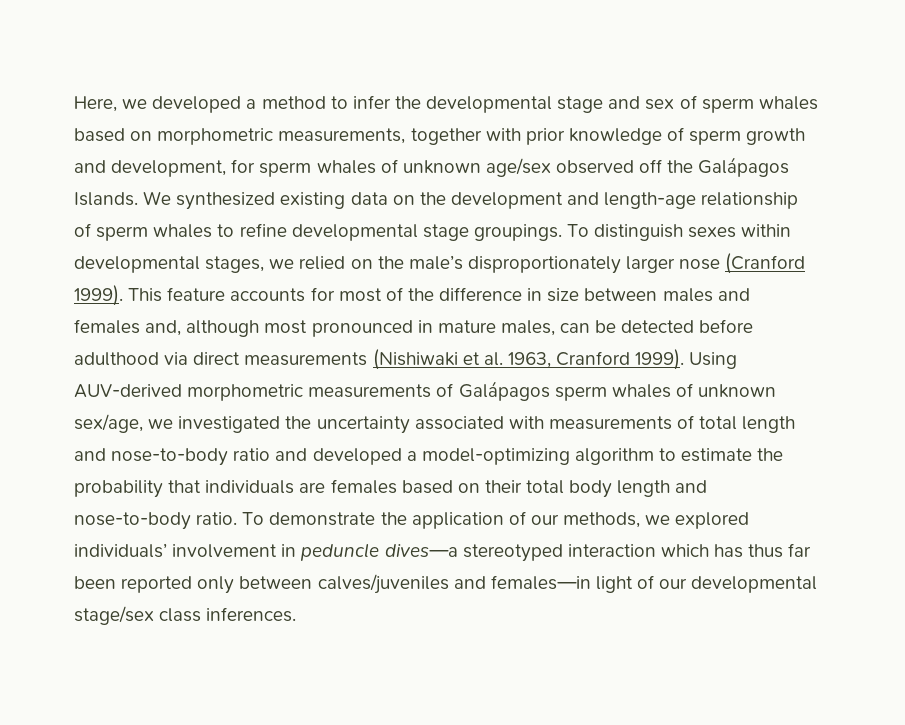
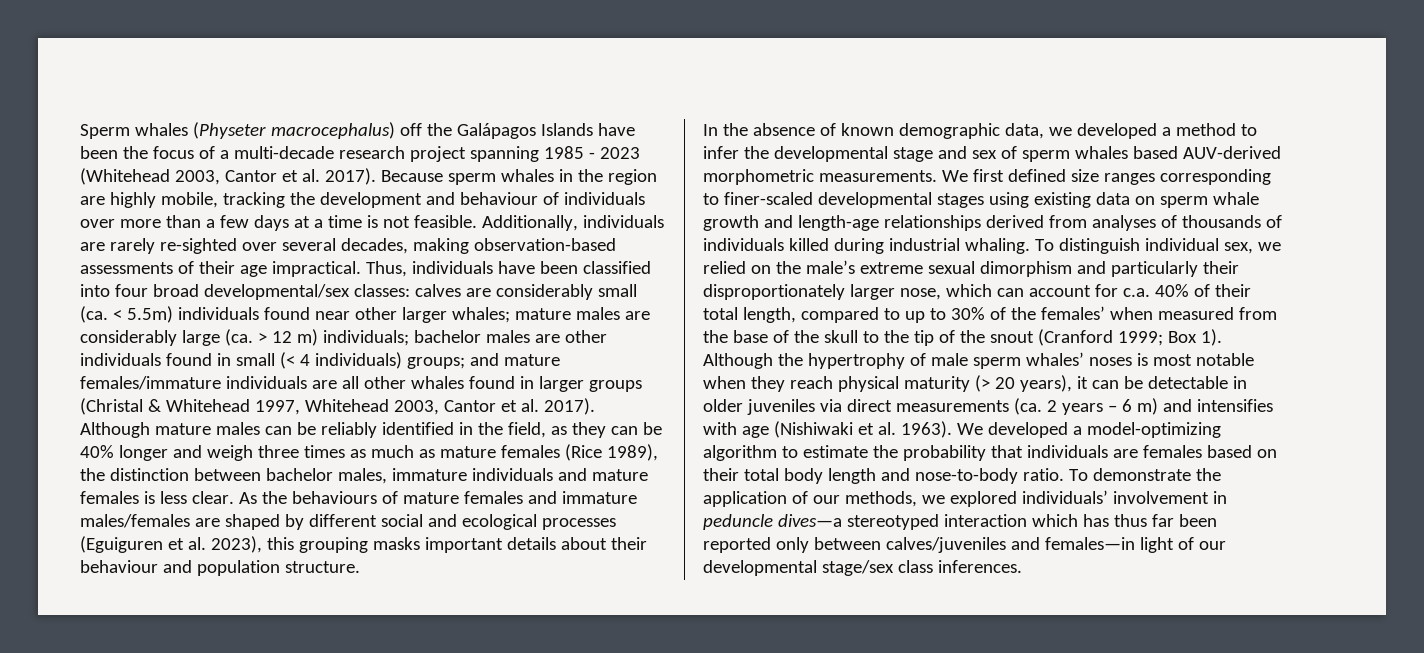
- Here, we developed a method to infer the developmental stage and sex of sperm whales based on morphometric measurements, together with prior knowledge of sperm growth and development, for sperm whales of unknown age/sex observed off the Galápagos Islands. We synthesized existing data on the development and length-age relationship of sperm whales to refine developmental stage groupings. To distinguish sexes within developmental stages, we relied on the male’s disproportionately larger nose (Cranford 1999). This feature accounts for most of the difference in size between males and females and, although most pronounced in mature males, can be detected before adulthood via direct measurements (Nishiwaki et al. 1963, Cranford 1999). Using AUV-derived morphometric measurements of Galápagos sperm whales of unknown sex/age, we investigated the uncertainty associated with measurements of total length and nose-to-body ratio and developed a model-optimizing algorithm to estimate the probability that individuals are females based on their total body length and nose-to-body ratio.
+ Sperm whales (Physeter macrocephalus) off the Galápagos Islands have been the focus of a multi-decade research project spanning 1985 - 2023 (Whitehead 2003, Cantor et al. 2017). Because sperm whales in the region are highly mobile, tracking the development and behaviour of individuals over more than a few days at a time is not feasible. Additionally, individuals are rarely re-sighted over several decades, making observation-based assessments of their age impractical. Thus, individuals have been classified into four broad developmental/sex classes: calves are considerably small (ca. < 5.5m) individuals found near other larger whales; mature males are considerably large (ca. > 12 m) individuals; bachelor males are other individuals found in small (< 4 individuals) groups; and mature females/immature individuals are all other whales found in larger groups (Christal & Whitehead 1997, Whitehead 2003, Cantor et al. 2017). Although mature males can be reliably identified in the field, as they can be 40% longer and weigh three times as much as mature females (Rice 1989), the distinction between bachelor males, immature individuals and mature females is less clear. As the behaviours of mature females and immature males/females are shaped by different social and ecological processes (Eguiguren et al. 2023), this grouping masks important details about their behaviour and population structure.
+ In the absence of known demographic data, we developed a method to infer the developmental stage and sex of sperm whales based AUV-derived morphometric measurements. We first defined size ranges corresponding to finer-scaled developmental stages using existing data on sperm whale growth and length-age relationships derived from analyses of thousands of individuals killed during industrial whaling. To distinguish individual sex, we relied on the male’s extreme sexual dimorphism and particularly their disproportionately larger nose, which can account for c.a. 40% of their total length, compared to up to 30% of the females’ when measured from the base of the skull to the tip of the snout (Cranford 1999; Box 1). Although the hypertrophy of male sperm whales’ noses is most notable when they reach physical maturity (> 20 years), it can be detectable in older juveniles via direct measurements (ca. 2 years – 6 m) and intensifies with age (Nishiwaki et al. 1963). We developed a model-optimizing algorithm to estimate the probability that individuals are females based on their total body length and nose-to-body ratio.

